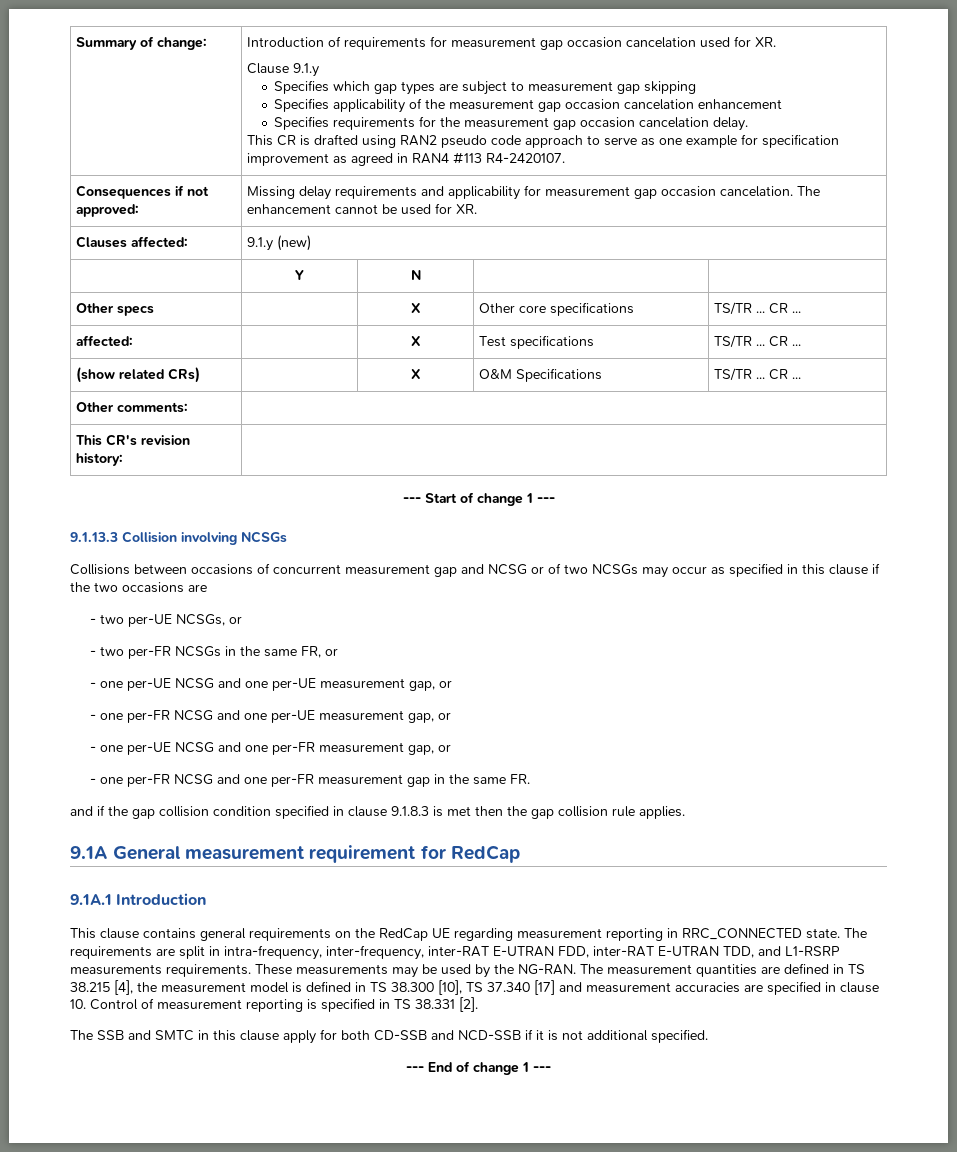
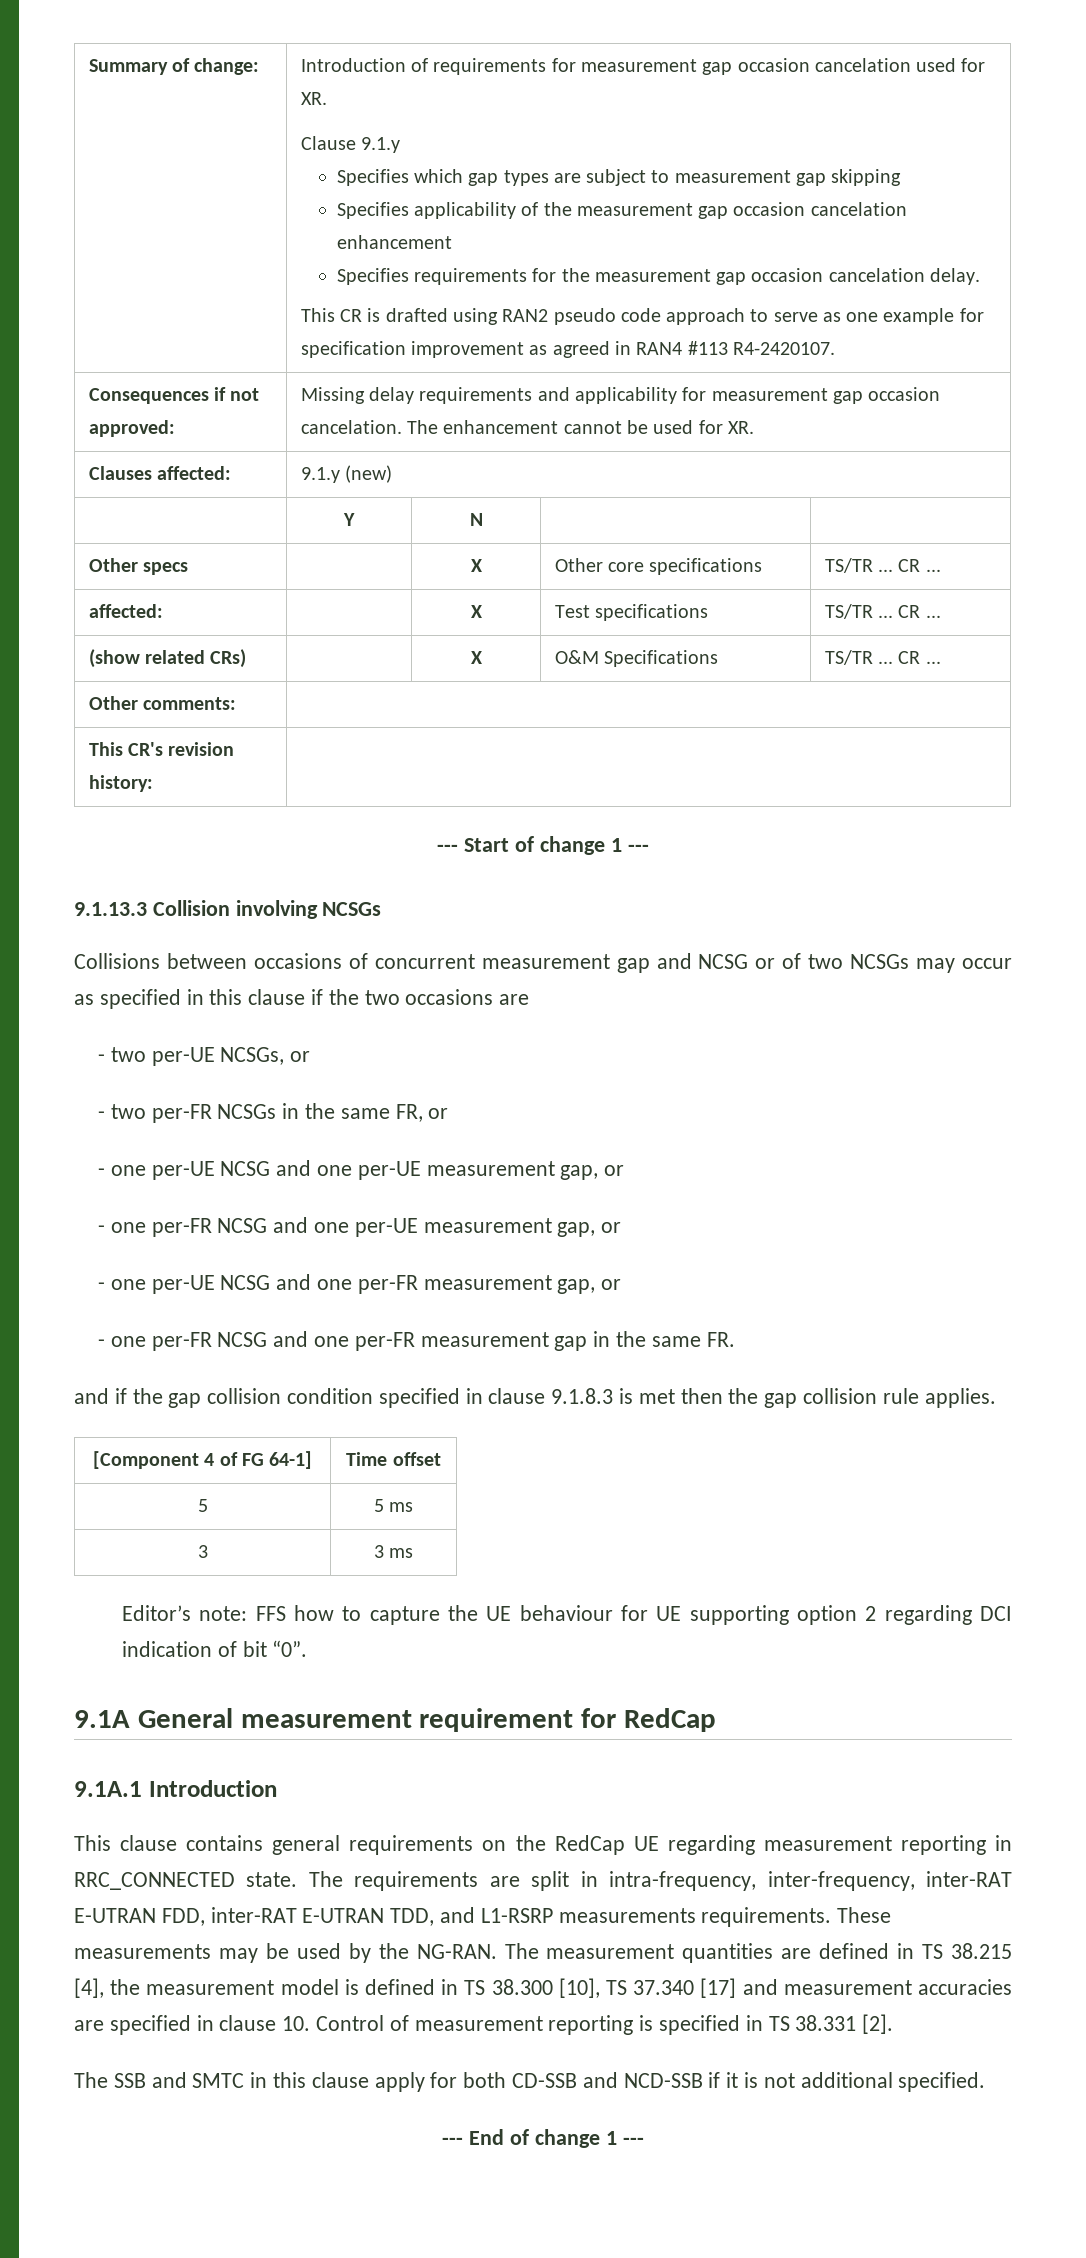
+ [Component 4 of FG 64-1] | Time offset
+ 5 | 5 ms
+ 3 | 3 ms
+ Editor’s note: FFS how to capture the UE behaviour for UE supporting option 2 regarding DCI indication of bit “0”.

